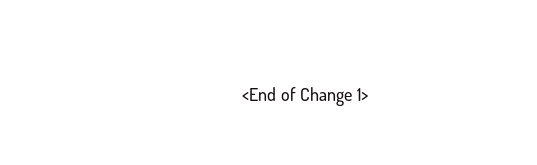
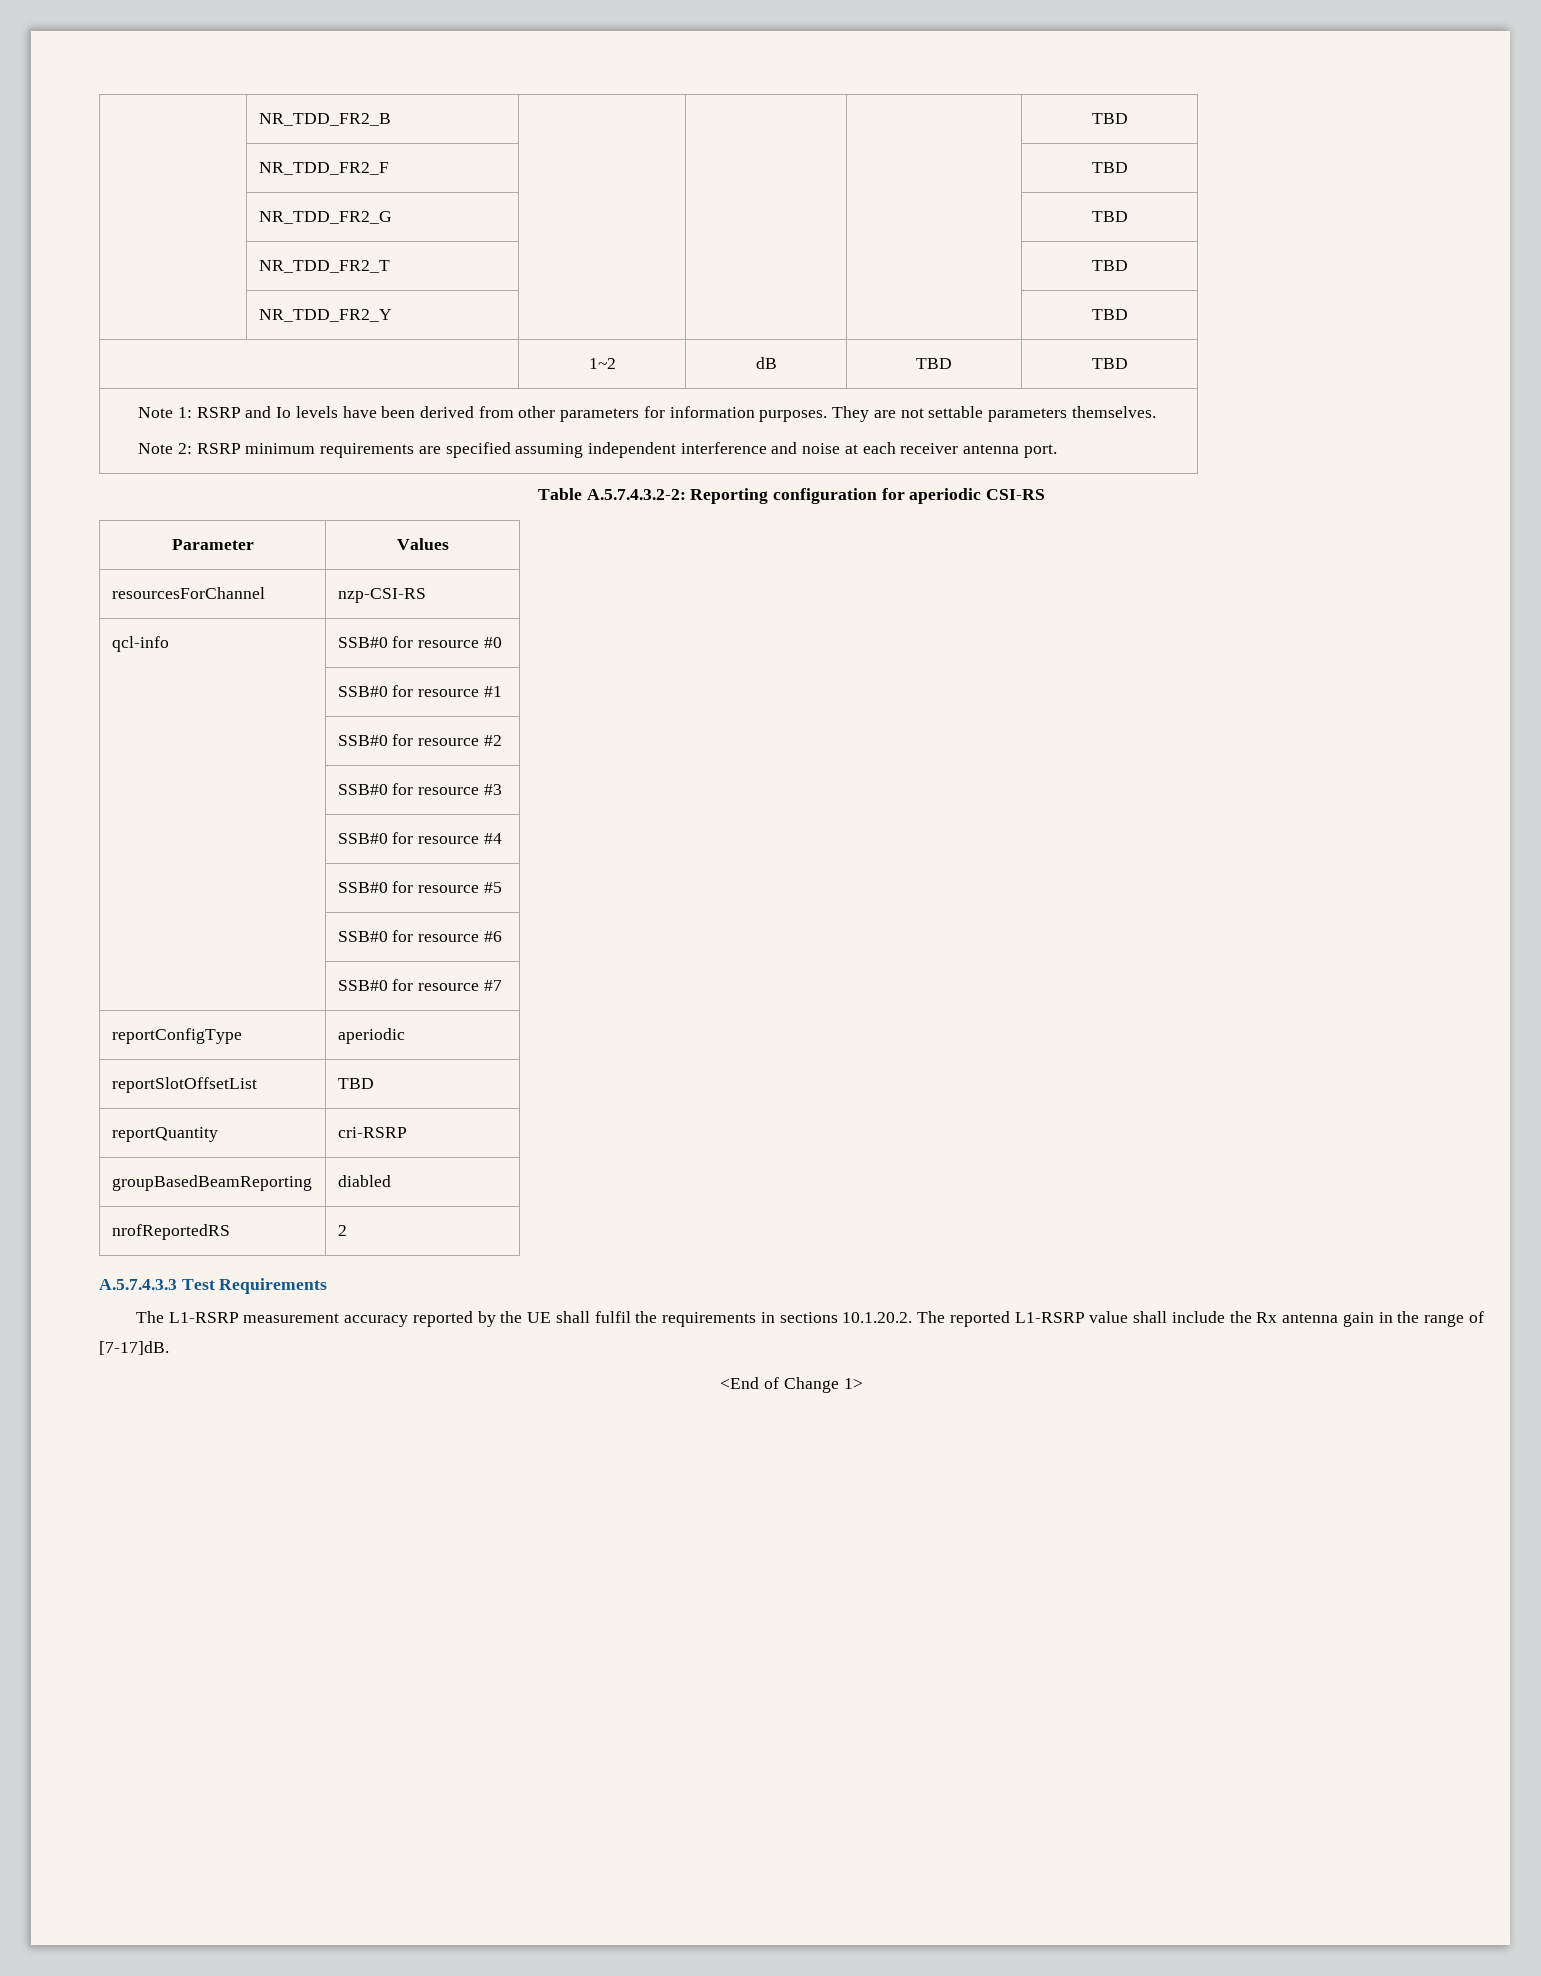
+ | NR_TDD_FR2_B | | | | TBD
+ | NR_TDD_FR2_F | | | | TBD
+ | NR_TDD_FR2_G | | | | TBD
+ | NR_TDD_FR2_T | | | | TBD
+ | NR_TDD_FR2_Y | | | | TBD
+ | 1~2 | dB | TBD | TBD
+ Note 1: RSRP and Io levels have been derived from other parameters for information purposes. They are not settable parameters themselves.
+ Note 2: RSRP minimum requirements are specified assuming independent interference and noise at each receiver antenna port.
+ Table A.5.7.4.3.2-2: Reporting configuration for aperiodic CSI-RS
+ Parameter | Values
+ resourcesForChannel | nzp-CSI-RS
+ qcl-info | SSB#0 for resource #0
+ | SSB#0 for resource #1
+ | SSB#0 for resource #2
+ | SSB#0 for resource #3
+ | SSB#0 for resource #4
+ | SSB#0 for resource #5
+ | SSB#0 for resource #6
+ | SSB#0 for resource #7
+ reportConfigType | aperiodic
+ reportSlotOffsetList | TBD
+ reportQuantity | cri-RSRP
+ groupBasedBeamReporting | diabled
+ nrofReportedRS | 2
+ A.5.7.4.3.3 Test Requirements
+ The L1-RSRP measurement accuracy reported by the UE shall fulfil the requirements in sections 10.1.20.2. The reported L1-RSRP value shall include the Rx antenna gain in the range of [7-17]dB.

